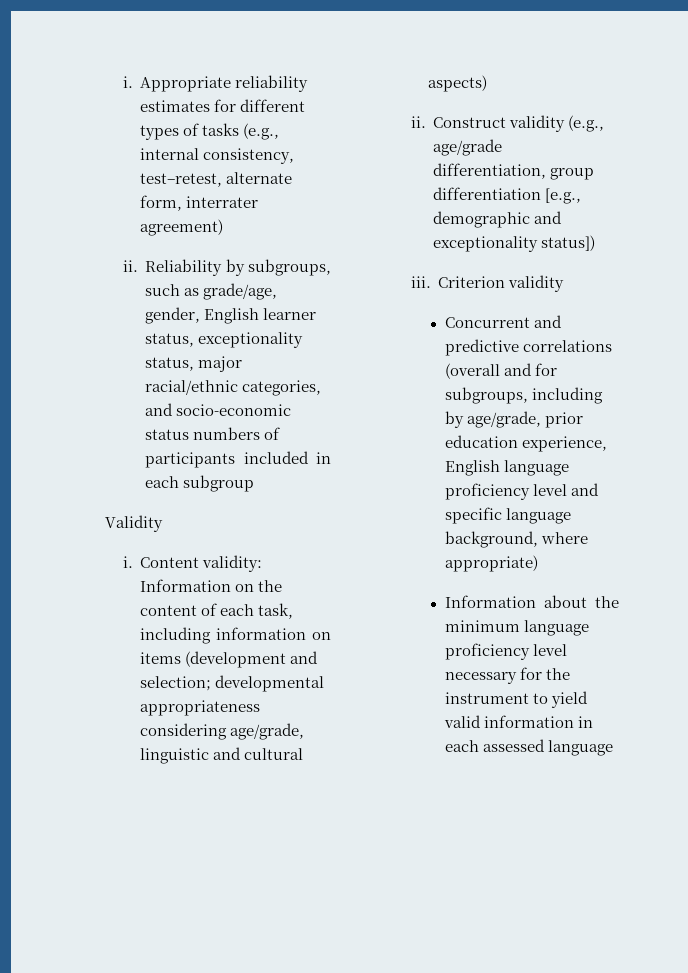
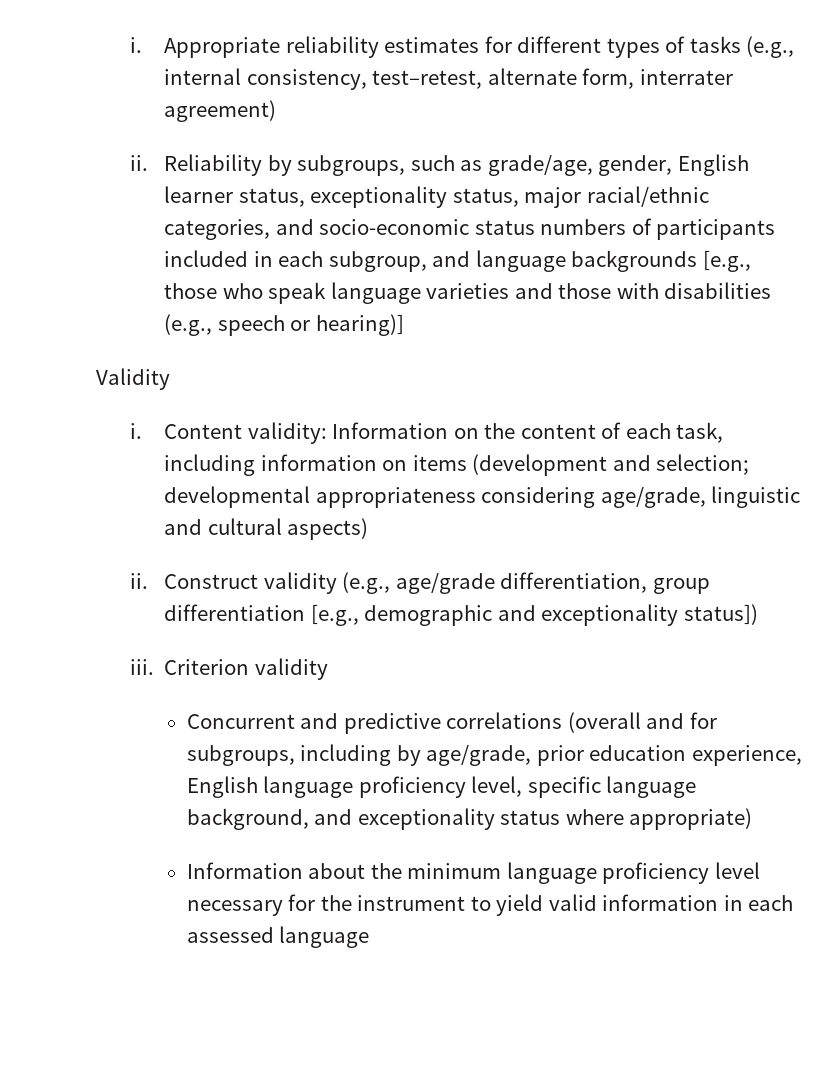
- Reliability by subgroups, such as grade/age, gender, English learner status, exceptionality status, major racial/ethnic categories, and socio-economic status numbers of participants included in each subgroup
+ Reliability by subgroups, such as grade/age, gender, English learner status, exceptionality status, major racial/ethnic categories, and socio-economic status numbers of participants included in each subgroup, and language backgrounds [e.g., those who speak language varieties and those with disabilities (e.g., speech or hearing)]
- Concurrent and predictive correlations (overall and for subgroups, including by age/grade, prior education experience, English language proficiency level and specific language background, where appropriate)
+ Concurrent and predictive correlations (overall and for subgroups, including by age/grade, prior education experience, English language proficiency level, specific language background, and exceptionality status where appropriate)

